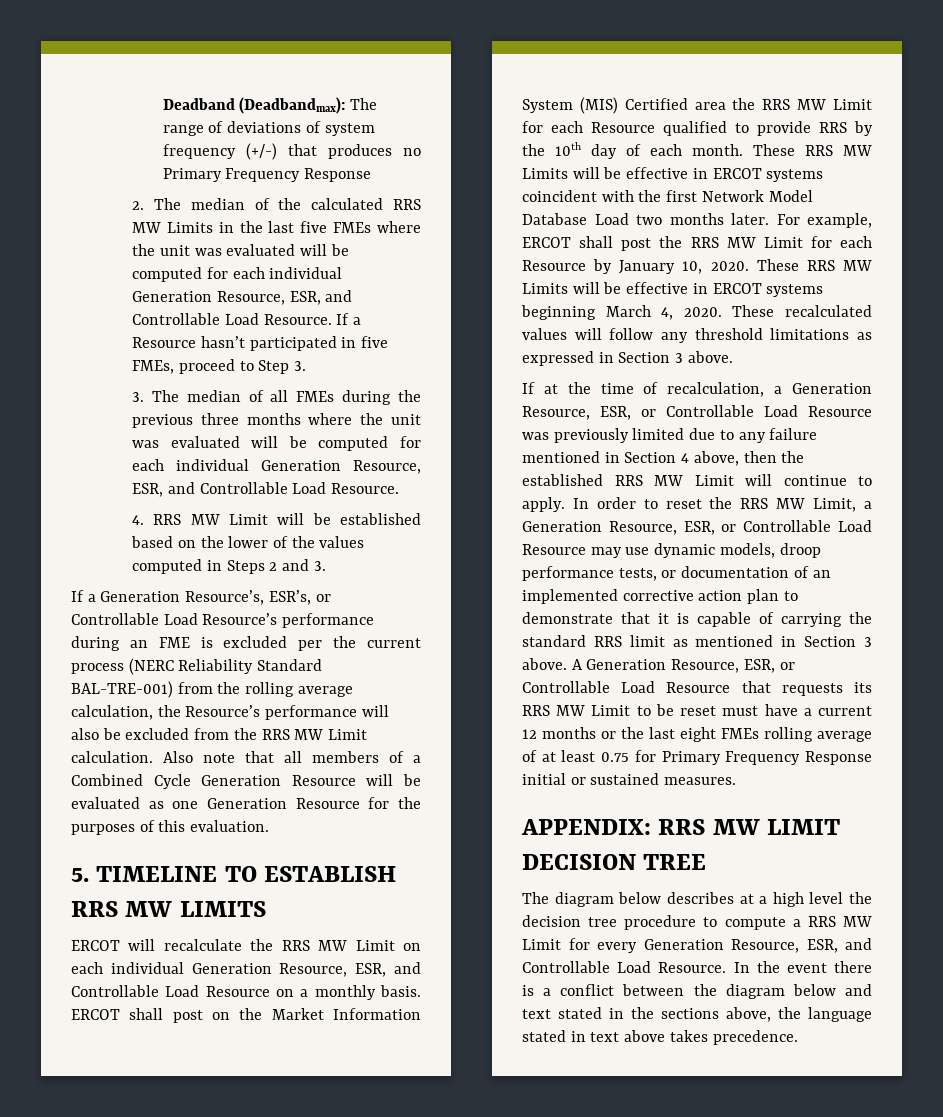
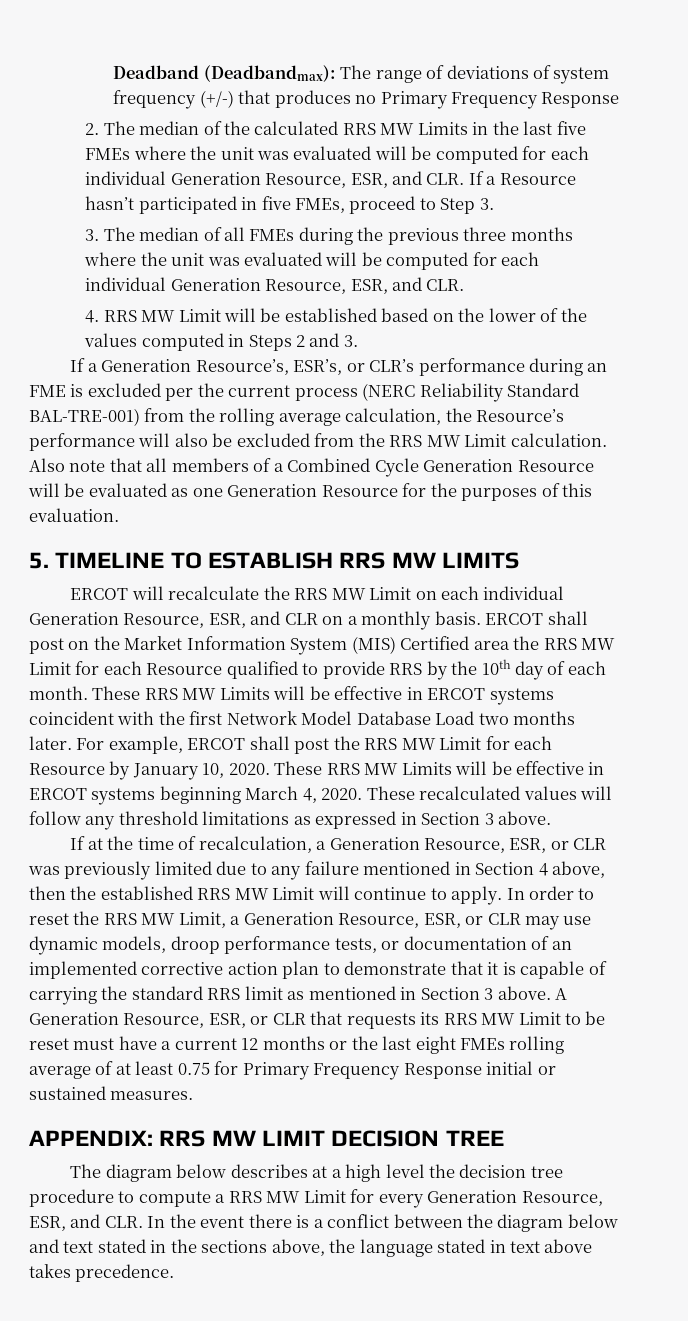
- 2. The median of the calculated RRS MW Limits in the last five FMEs where the unit was evaluated will be computed for each individual Generation Resource, ESR, and Controllable Load Resource. If a Resource hasn’t participated in five FMEs, proceed to Step 3.
+ 2. The median of the calculated RRS MW Limits in the last five FMEs where the unit was evaluated will be computed for each individual Generation Resource, ESR, and CLR. If a Resource hasn’t participated in five FMEs, proceed to Step 3.
- 3. The median of all FMEs during the previous three months where the unit was evaluated will be computed for each individual Generation Resource, ESR, and Controllable Load Resource.
+ 3. The median of all FMEs during the previous three months where the unit was evaluated will be computed for each individual Generation Resource, ESR, and CLR.
- If a Generation Resource’s, ESR’s, or Controllable Load Resource’s performance during an FME is excluded per the current process (NERC Reliability Standard BAL-TRE-001) from the rolling average calculation, the Resource’s performance will also be excluded from the RRS MW Limit calculation.
+ If a Generation Resource’s, ESR’s, or CLR’s performance during an FME is excluded per the current process (NERC Reliability Standard BAL-TRE-001) from the rolling average calculation, the Resource’s performance will also be excluded from the RRS MW Limit calculation.
- ERCOT will recalculate the RRS MW Limit on each individual Generation Resource, ESR, and Controllable Load Resource on a monthly basis.
+ ERCOT will recalculate the RRS MW Limit on each individual Generation Resource, ESR, and CLR on a monthly basis.
- If at the time of recalculation, a Generation Resource, ESR, or Controllable Load Resource was previously limited due to any failure mentioned in Section 4 above, then the established RRS MW Limit will continue to apply.
+ If at the time of recalculation, a Generation Resource, ESR, or CLR was previously limited due to any failure mentioned in Section 4 above, then the established RRS MW Limit will continue to apply.
- In order to reset the RRS MW Limit, a Generation Resource, ESR, or Controllable Load Resource may use dynamic models, droop performance tests, or documentation of an implemented corrective action plan to demonstrate that it is capable of carrying the standard RRS limit as mentioned in Section 3 above.
+ In order to reset the RRS MW Limit, a Generation Resource, ESR, or CLR may use dynamic models, droop performance tests, or documentation of an implemented corrective action plan to demonstrate that it is capable of carrying the standard RRS limit as mentioned in Section 3 above.
- A Generation Resource, ESR, or Controllable Load Resource that requests its RRS MW Limit to be reset must have a current 12 months or the last eight FMEs rolling average of at least 0.75 for Primary Frequency Response initial or sustained measures.
+ A Generation Resource, ESR, or CLR that requests its RRS MW Limit to be reset must have a current 12 months or the last eight FMEs rolling average of at least 0.75 for Primary Frequency Response initial or sustained measures.
- The diagram below describes at a high level the decision tree procedure to compute a RRS MW Limit for every Generation Resource, ESR, and Controllable Load Resource. In the event there is a conflict between the diagram below and text stated in the sections above, the language stated in text above takes precedence.
+ The diagram below describes at a high level the decision tree procedure to compute a RRS MW Limit for every Generation Resource, ESR, and CLR. In the event there is a conflict between the diagram below and text stated in the sections above, the language stated in text above takes precedence.

